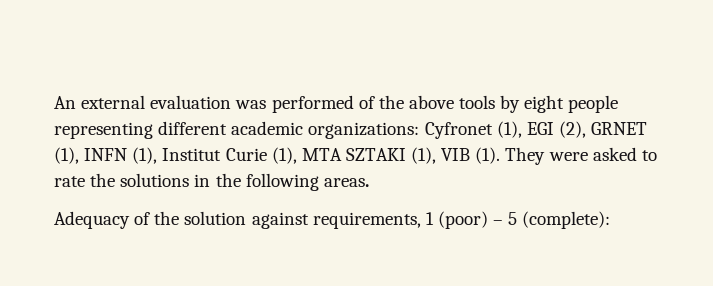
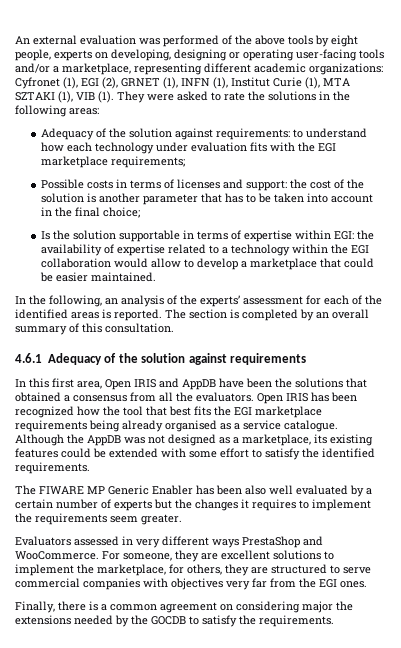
- An external evaluation was performed of the above tools by eight people representing different academic organizations: Cyfronet (1), EGI (2), GRNET (1), INFN (1), Institut Curie (1), MTA SZTAKI (1), VIB (1).
+ An external evaluation was performed of the above tools by eight people, experts on developing, designing or operating user-facing tools and/or a marketplace, representing different academic organizations: Cyfronet (1), EGI (2), GRNET (1), INFN (1), Institut Curie (1), MTA SZTAKI (1), VIB (1).
- They were asked to rate the solutions in the following areas.
- Adequacy of the solution against requirements, 1 (poor) – 5 (complete):
+ They were asked to rate the solutions in the following areas:
+ Adequacy of the solution against requirements: to understand how each technology under evaluation fits with the EGI marketplace requirements;
+ Possible costs in terms of licenses and support: the cost of the solution is another parameter that has to be taken into account in the final choice;
+ Is the solution supportable in terms of expertise within EGI: the availability of expertise related to a technology within the EGI collaboration would allow to develop a marketplace that could be easier maintained.
+ In the following, an analysis of the experts’ assessment for each of the identified areas is reported. The section is completed by an overall summary of this consultation.
+ 4.6.1 Adequacy of the solution against requirements
+ In this first area, Open IRIS and AppDB have been the solutions that obtained a consensus from all the evaluators. Open IRIS has been recognized how the tool that best fits the EGI marketplace requirements being already organised as a service catalogue. Although the AppDB was not designed as a marketplace, its existing features could be extended with some effort to satisfy the identified requirements.
+ The FIWARE MP Generic Enabler has been also well evaluated by a certain number of experts but the changes it requires to implement the requirements seem greater.
+ Evaluators assessed in very different ways PrestaShop and WooCommerce. For someone, they are excellent solutions to implement the marketplace, for others, they are structured to serve commercial companies with objectives very far from the EGI ones.
+ Finally, there is a common agreement on considering major the extensions needed by the GOCDB to satisfy the requirements.

